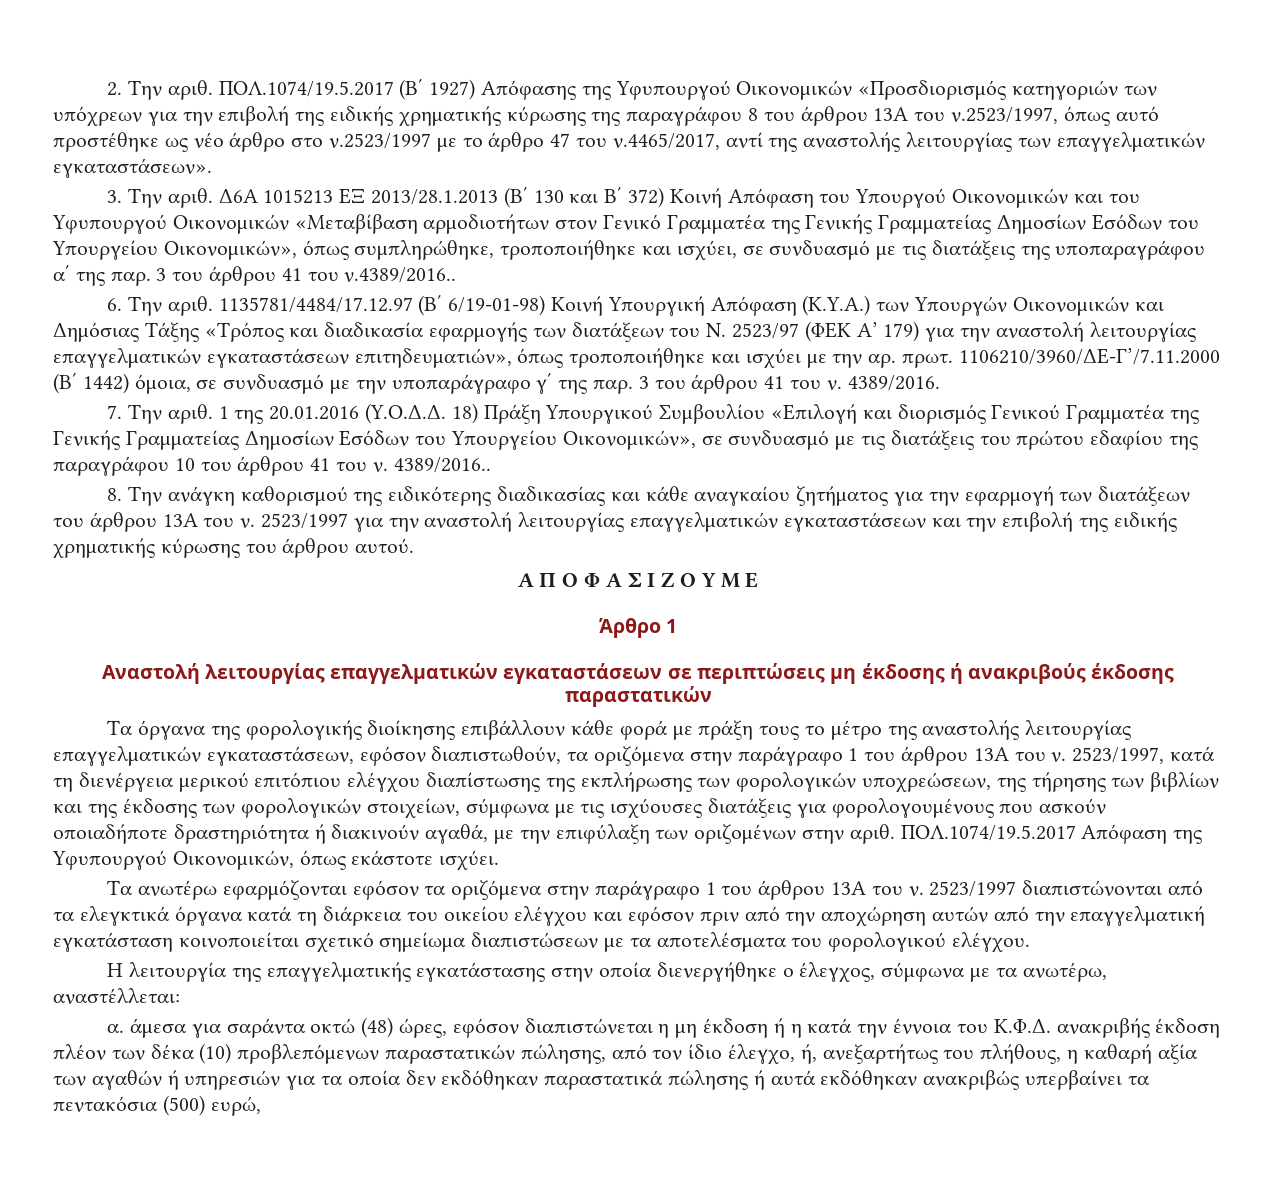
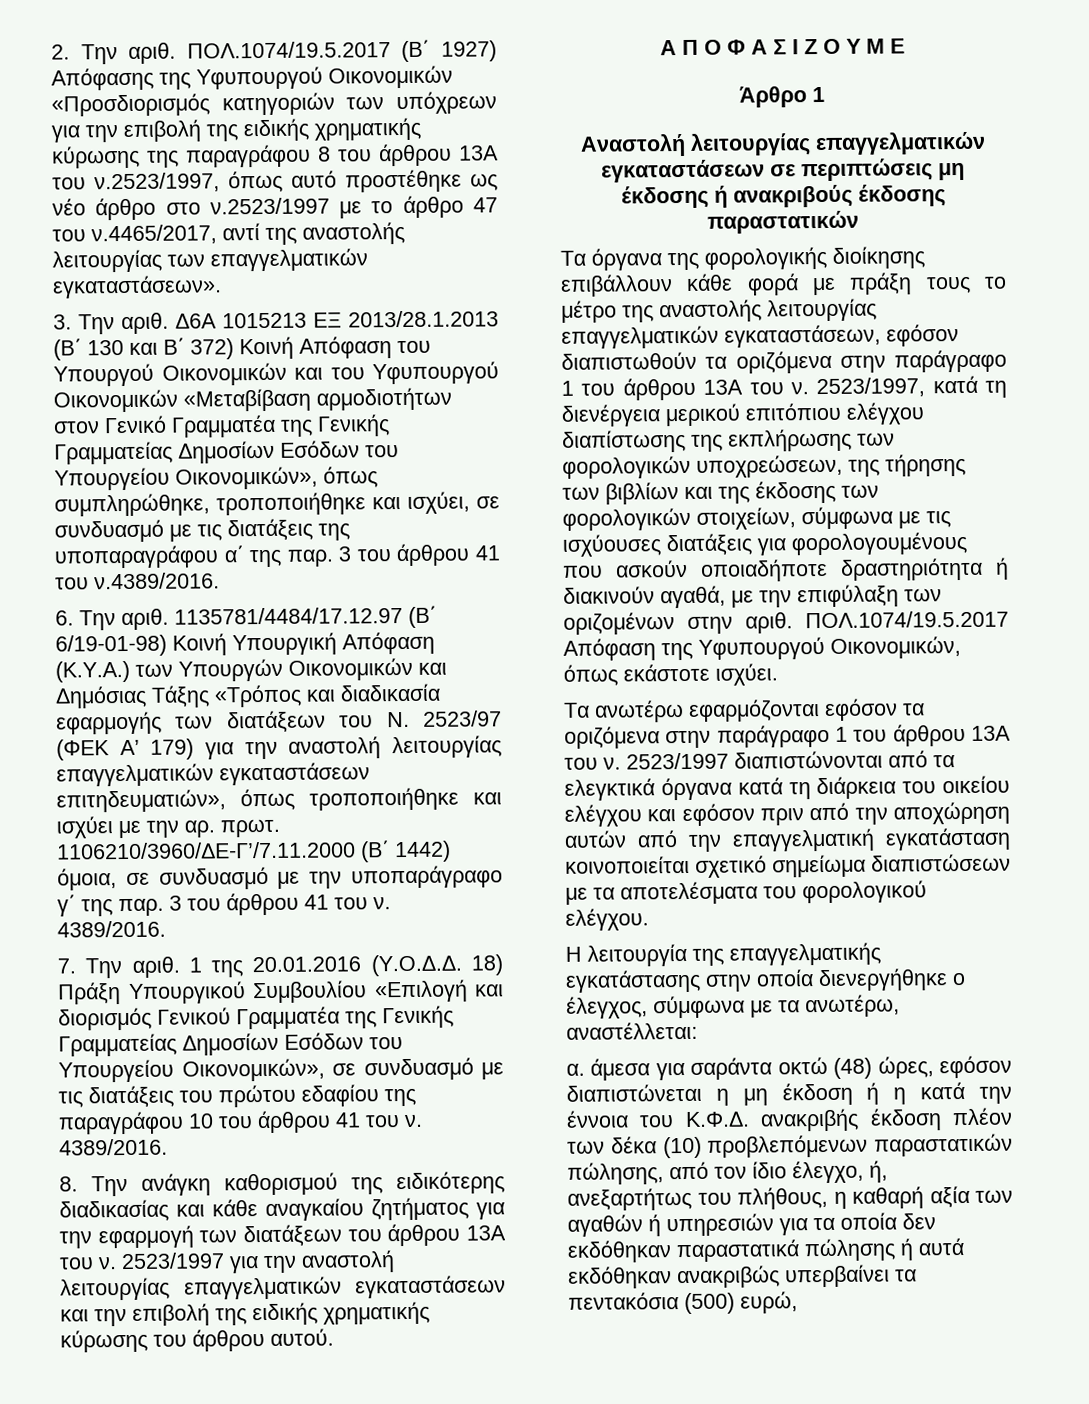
- 3 του άρθρου 41 του ν.4389/2016..
+ 3 του άρθρου 41 του ν.4389/2016.
- 1 της 20.01.2016 (Υ.Ο.Δ.Δ. 18) Πράξη Υπουργικού Συμβουλίου «Επιλογή και διορισμός Γενικού Γραμματέα της Γενικής Γραμματείας Δημοσίων Εσόδων του Υπουργείου Οικονομικών», σε συνδυασμό με τις διατάξεις του πρώτου εδαφίου της παραγράφου 10 του άρθρου 41 του ν. 4389/2016..
+ 1 της 20.01.2016 (Υ.Ο.Δ.Δ. 18) Πράξη Υπουργικού Συμβουλίου «Επιλογή και διορισμός Γενικού Γραμματέα της Γενικής Γραμματείας Δημοσίων Εσόδων του Υπουργείου Οικονομικών», σε συνδυασμό με τις διατάξεις του πρώτου εδαφίου της παραγράφου 10 του άρθρου 41 του ν. 4389/2016.
- Tα όργανα της φορολογικής διοίκησης επιβάλλουν κάθε φορά με πράξη τους το μέτρο της αναστολής λειτουργίας επαγγελματικών εγκαταστάσεων, εφόσον διαπιστωθούν, τα οριζόμενα στην παράγραφο 1 του άρθρου 13Α του ν.
+ Tα όργανα της φορολογικής διοίκησης επιβάλλουν κάθε φορά με πράξη τους το μέτρο της αναστολής λειτουργίας επαγγελματικών εγκαταστάσεων, εφόσον διαπιστωθούν τα οριζόμενα στην παράγραφο 1 του άρθρου 13Α του ν.

